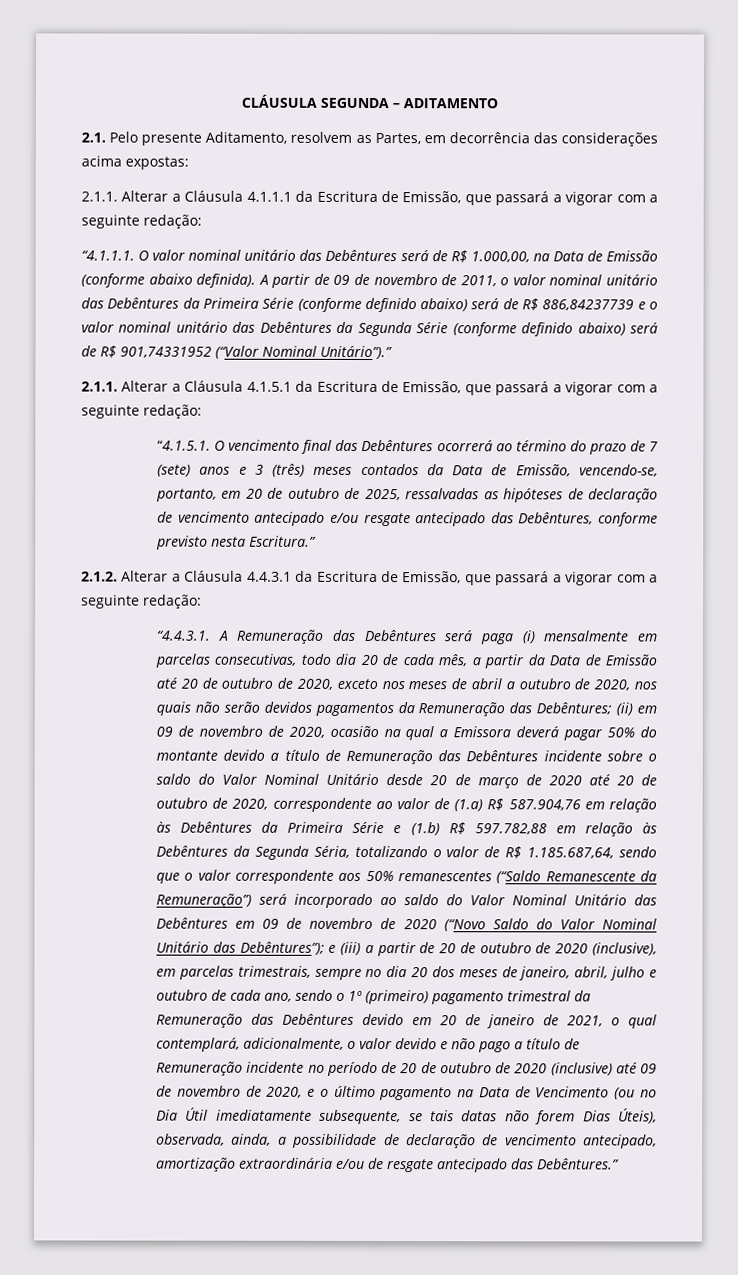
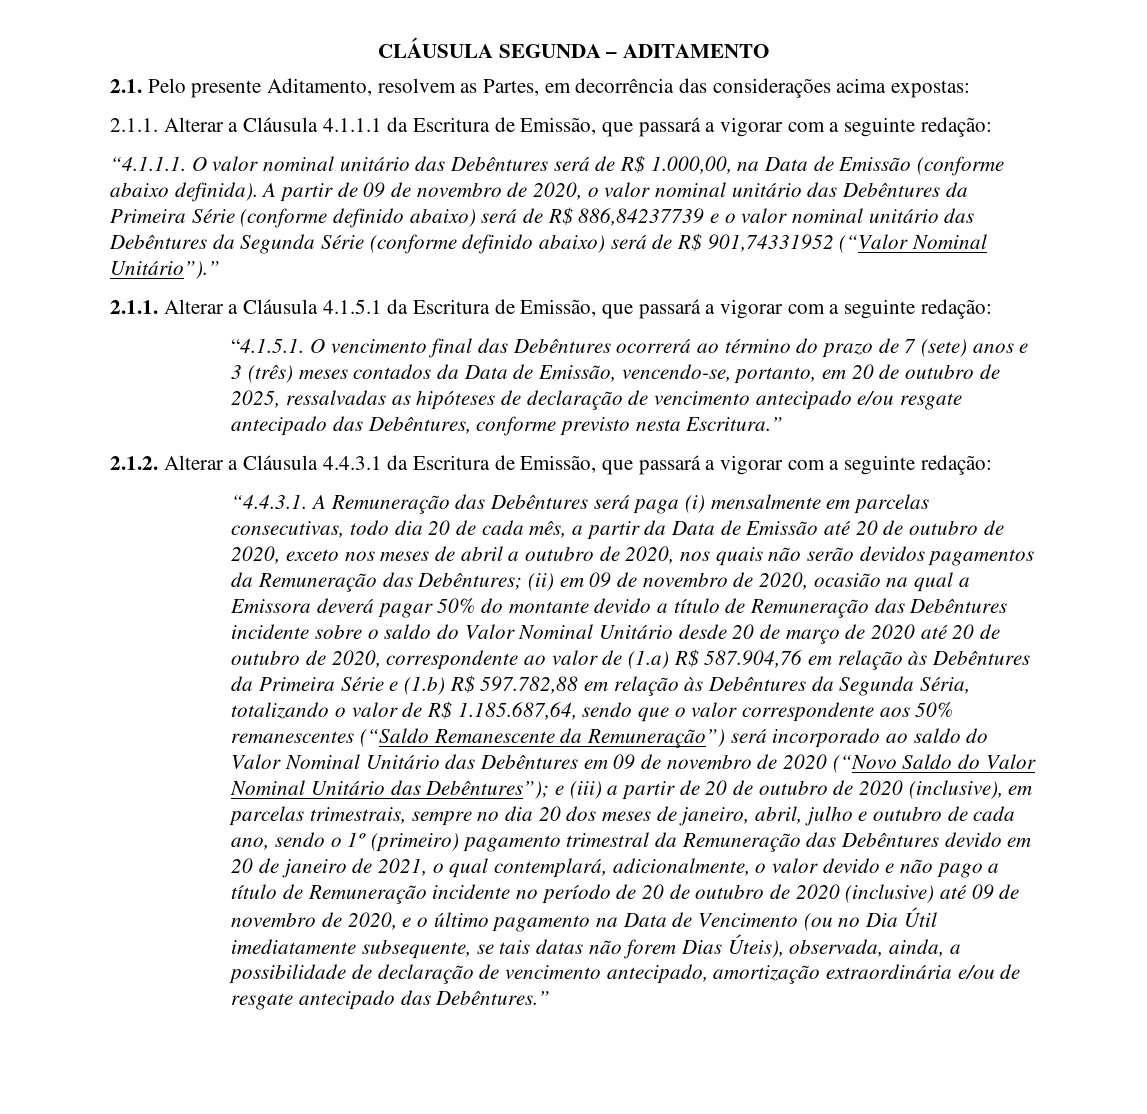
- A partir de 09 de novembro de 2011, o valor nominal unitário das Debêntures da Primeira Série (conforme definido abaixo) será de R$ 886,84237739 e o valor nominal unitário das Debêntures da Segunda Série (conforme definido abaixo) será de R$ 901,74331952 (“Valor Nominal Unitário”).”
+ A partir de 09 de novembro de 2020, o valor nominal unitário das Debêntures da Primeira Série (conforme definido abaixo) será de R$ 886,84237739 e o valor nominal unitário das Debêntures da Segunda Série (conforme definido abaixo) será de R$ 901,74331952 (“Valor Nominal Unitário”).”

